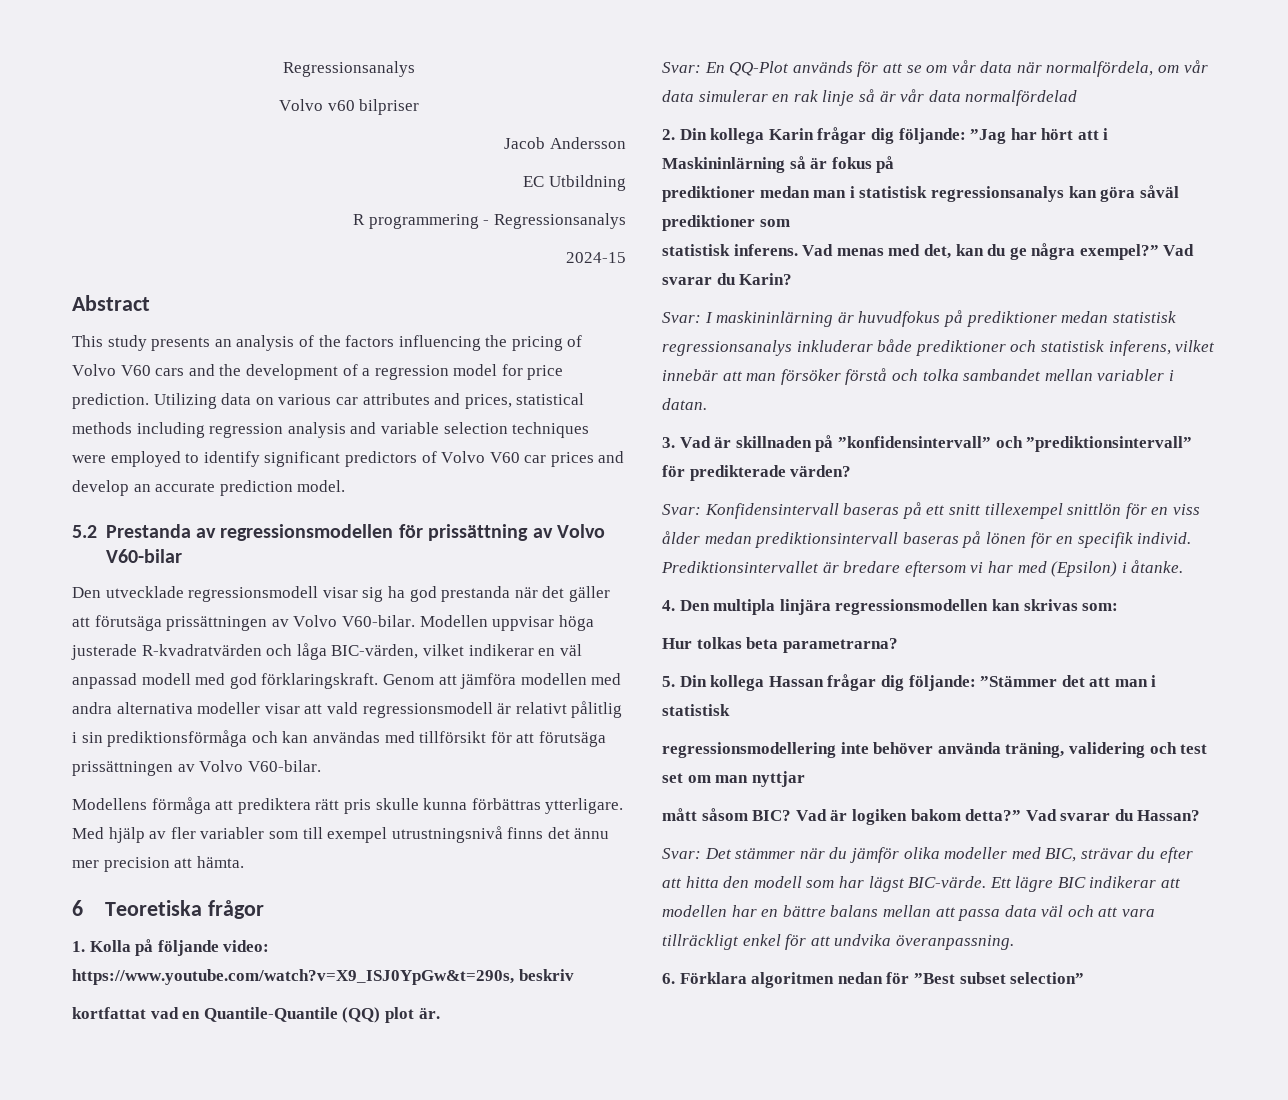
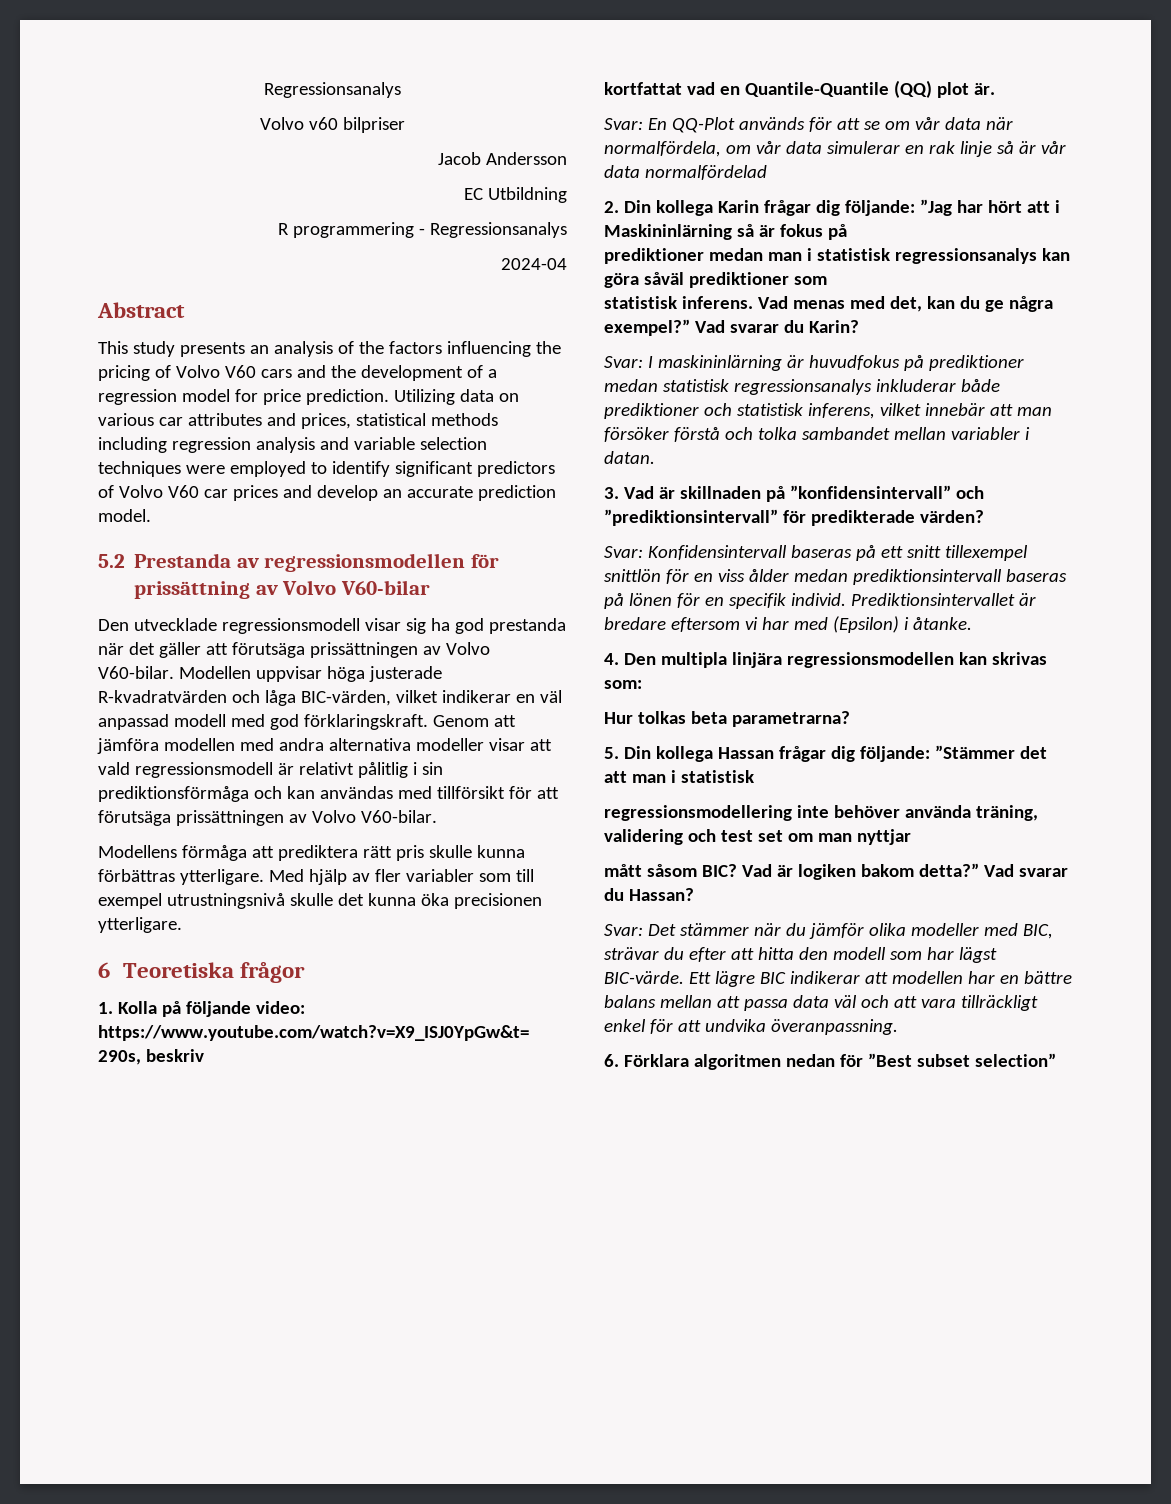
- 2024-15
+ 2024-04
- Med hjälp av fler variabler som till exempel utrustningsnivå finns det ännu mer precision att hämta.
+ Med hjälp av fler variabler som till exempel utrustningsnivå skulle det kunna öka precisionen ytterligare.

